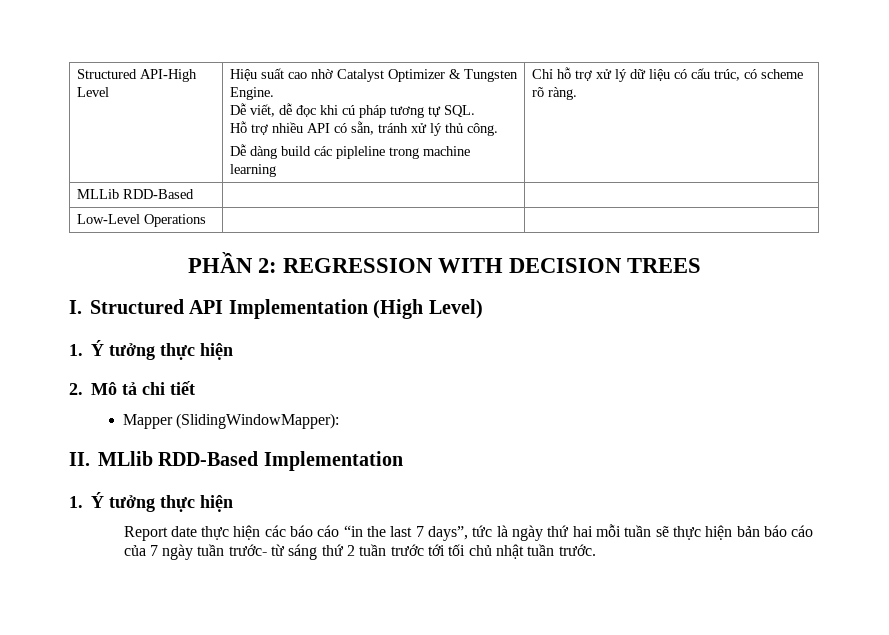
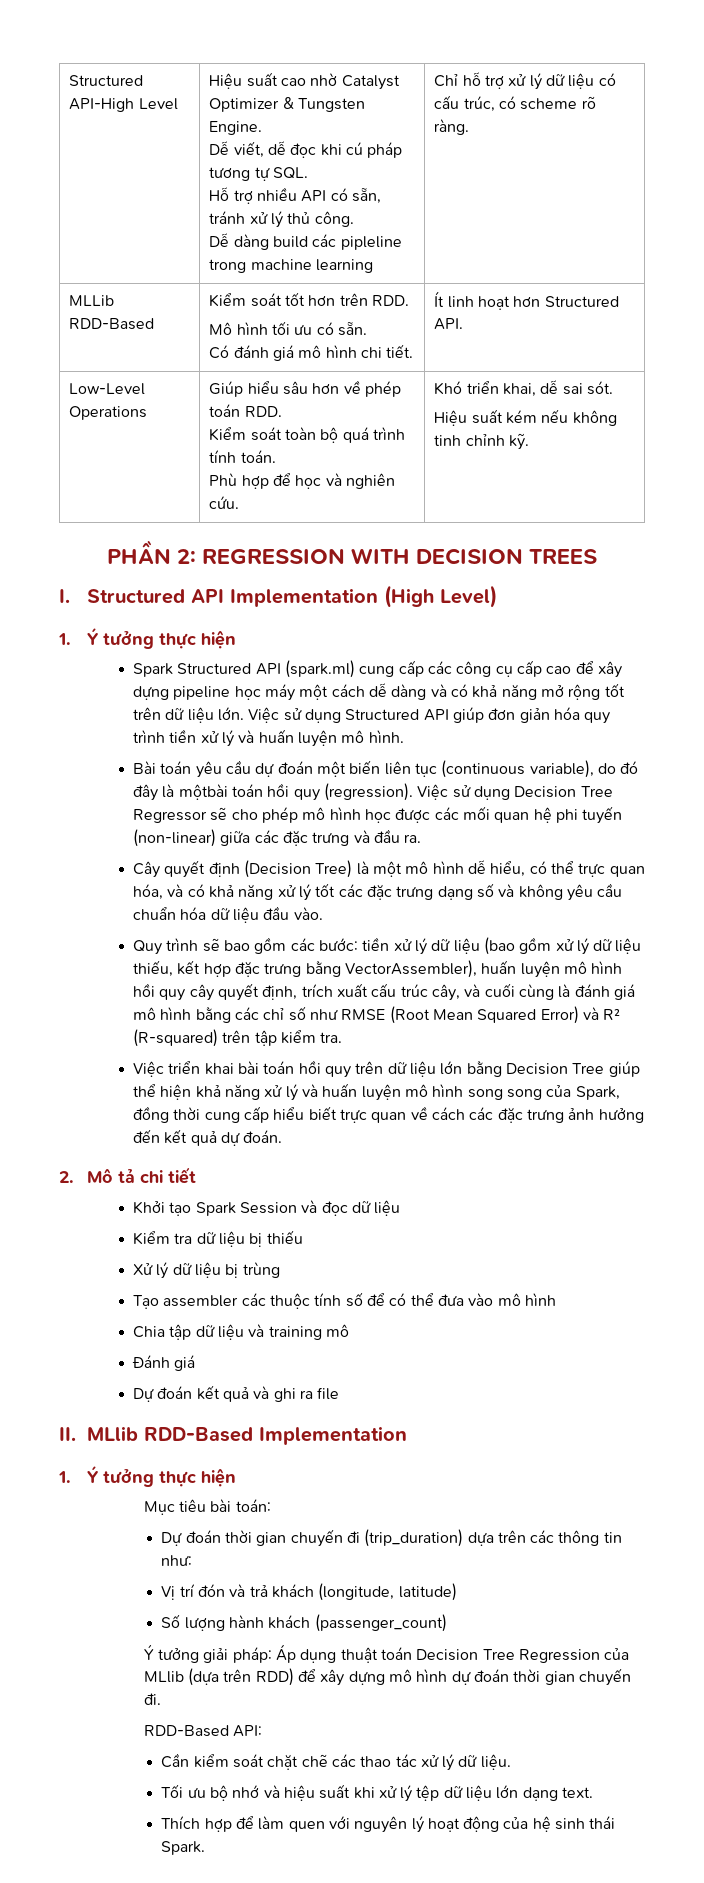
- MLLib RDD-Based | |
- Low-Level Operations | |
+ MLLib RDD-Based | Kiểm soát tốt hơn trên RDD.
+ Mô hình tối ưu có sẵn.
+ Có đánh giá mô hình chi tiết. | Ít linh hoạt hơn Structured API.
+ Low-Level Operations | Giúp hiểu sâu hơn về phép toán RDD.
+ Kiểm soát toàn bộ quá trình tính toán.
+ Phù hợp để học và nghiên cứu. | Khó triển khai, dễ sai sót.
+ Hiệu suất kém nếu không tinh chỉnh kỹ.
+ Spark Structured API (spark.ml) cung cấp các công cụ cấp cao để xây dựng pipeline học máy một cách dễ dàng và có khả năng mở rộng tốt trên dữ liệu lớn. Việc sử dụng Structured API giúp đơn giản hóa quy trình tiền xử lý và huấn luyện mô hình.
+ Bài toán yêu cầu dự đoán một biến liên tục (continuous variable), do đó đây là mộtbài toán hồi quy (regression). Việc sử dụng Decision Tree Regressor sẽ cho phép mô hình học được các mối quan hệ phi tuyến (non-linear) giữa các đặc trưng và đầu ra.
+ Cây quyết định (Decision Tree) là một mô hình dễ hiểu, có thể trực quan hóa, và có khả năng xử lý tốt các đặc trưng dạng số và không yêu cầu chuẩn hóa dữ liệu đầu vào.
+ Quy trình sẽ bao gồm các bước: tiền xử lý dữ liệu (bao gồm xử lý dữ liệu thiếu, kết hợp đặc trưng bằng VectorAssembler), huấn luyện mô hình hồi quy cây quyết định, trích xuất cấu trúc cây, và cuối cùng là đánh giá mô hình bằng các chỉ số như RMSE (Root Mean Squared Error) và R² (R-squared) trên tập kiểm tra.
+ Việc triển khai bài toán hồi quy trên dữ liệu lớn bằng Decision Tree giúp thể hiện khả năng xử lý và huấn luyện mô hình song song của Spark, đồng thời cung cấp hiểu biết trực quan về cách các đặc trưng ảnh hưởng đến kết quả dự đoán.
- Mapper (SlidingWindowMapper):
+ Khởi tạo Spark Session và đọc dữ liệu
+ Kiểm tra dữ liệu bị thiếu
+ Xử lý dữ liệu bị trùng
+ Tạo assembler các thuộc tính số để có thể đưa vào mô hình
+ Chia tập dữ liệu và training mô
+ Đánh giá
+ Dự đoán kết quả và ghi ra file
- Report date thực hiện các báo cáo “in the last 7 days”, tức là ngày thứ hai mỗi tuần sẽ thực hiện bản báo cáo của 7 ngày tuần trước- từ sáng thứ 2 tuần trước tới tối chủ nhật tuần trước.
+ Mục tiêu bài toán:
+ Dự đoán thời gian chuyến đi (trip_duration) dựa trên các thông tin như:
+ Vị trí đón và trả khách (longitude, latitude)
+ Số lượng hành khách (passenger_count)
+ Ý tưởng giải pháp: Áp dụng thuật toán Decision Tree Regression của MLlib (dựa trên RDD) để xây dựng mô hình dự đoán thời gian chuyến đi.
+ RDD-Based API:
+ Cần kiểm soát chặt chẽ các thao tác xử lý dữ liệu.
+ Tối ưu bộ nhớ và hiệu suất khi xử lý tệp dữ liệu lớn dạng text.
+ Thích hợp để làm quen với nguyên lý hoạt động của hệ sinh thái Spark.

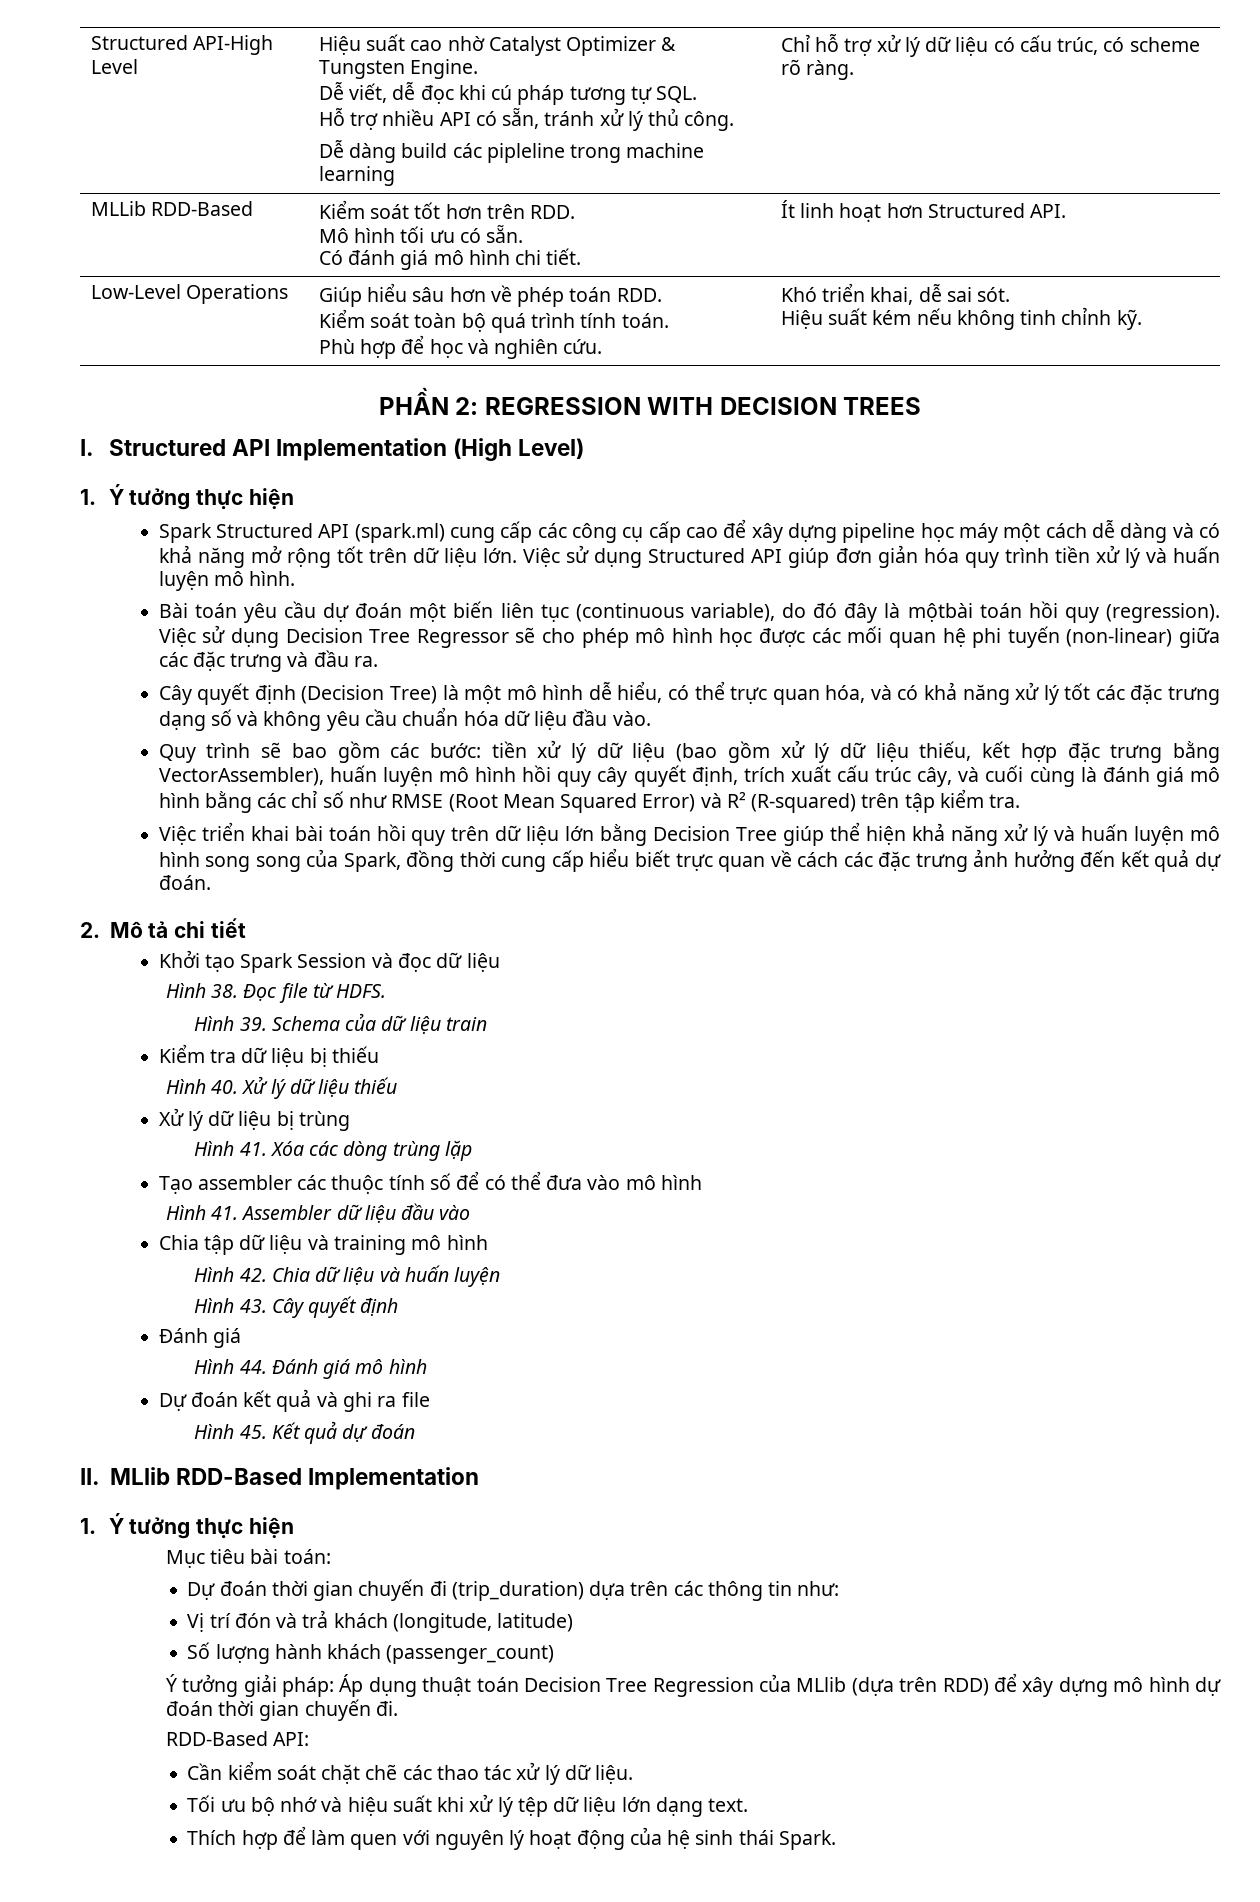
+ Hình 38. Đọc file từ HDFS.
+ Hình 39. Schema của dữ liệu train
+ Hình 40. Xử lý dữ liệu thiếu
+ Hình 41. Xóa các dòng trùng lặp
+ Hình 41. Assembler dữ liệu đầu vào
- Chia tập dữ liệu và training mô
+ Chia tập dữ liệu và training mô hình
+ Hình 42. Chia dữ liệu và huấn luyện
+ Hình 43. Cây quyết định
  Đánh giá
+ Hình 44. Đánh giá mô hình
+ Hình 45. Kết quả dự đoán

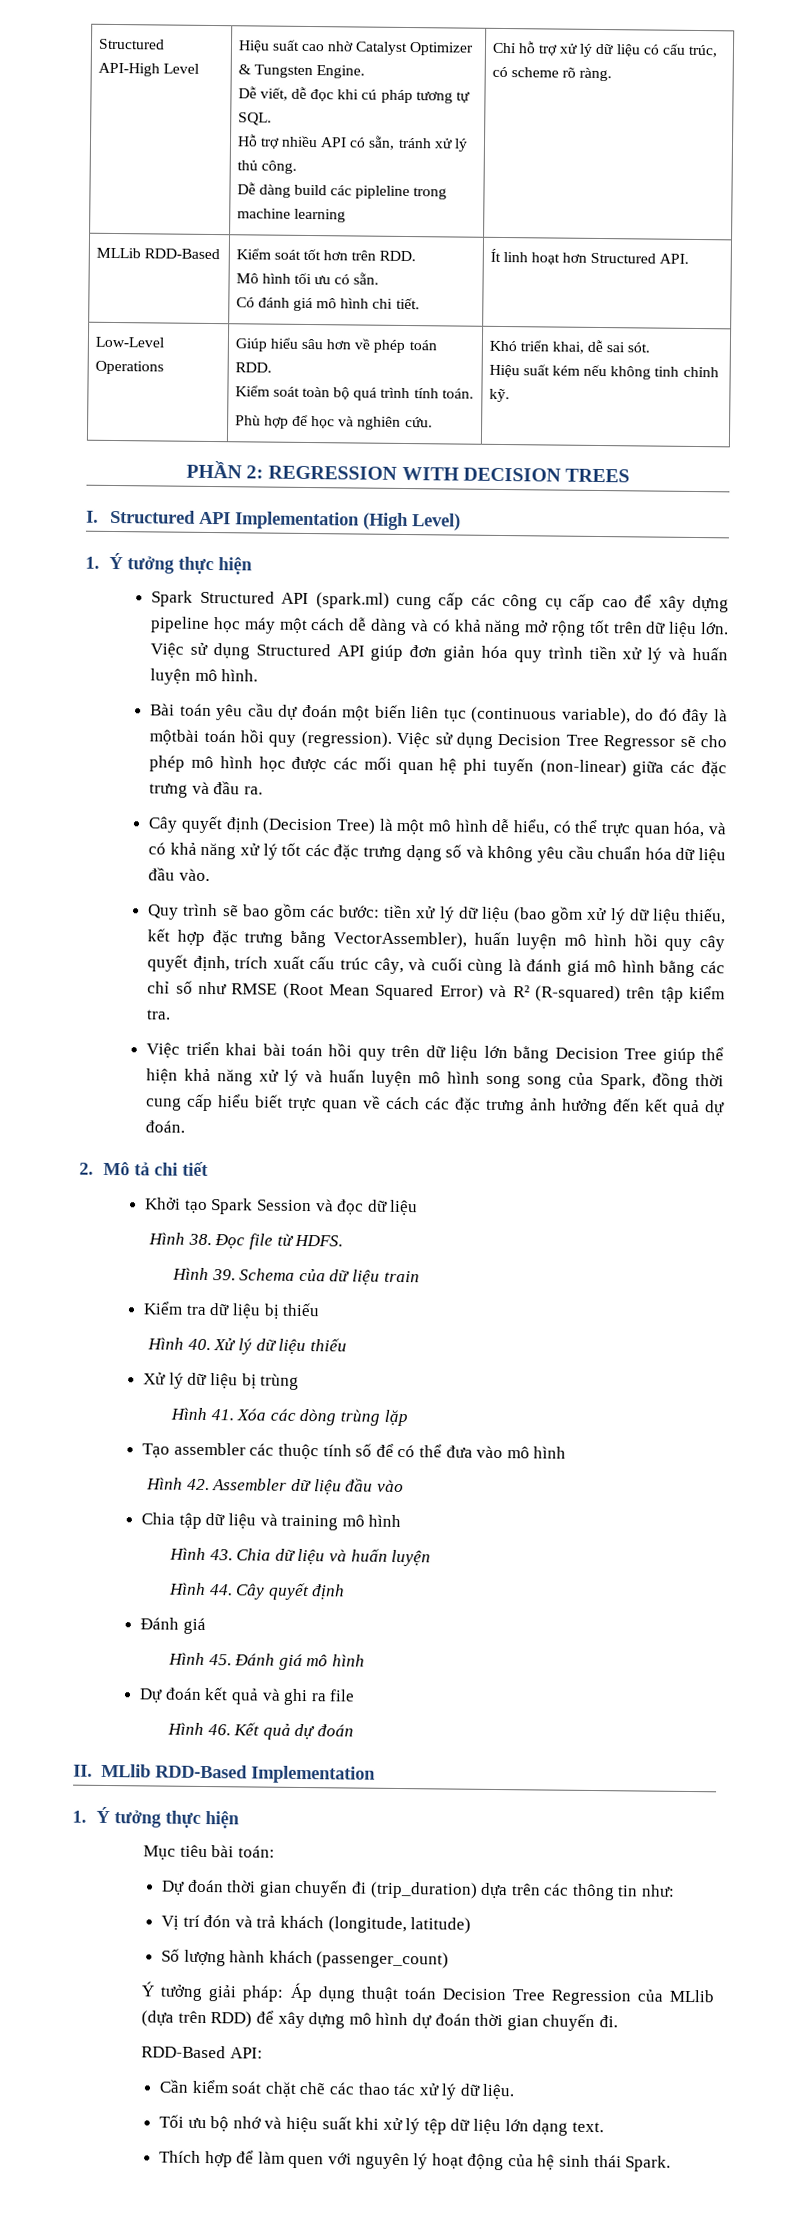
- Hình 41. Assembler dữ liệu đầu vào
+ Hình 42. Assembler dữ liệu đầu vào
- Hình 42. Chia dữ liệu và huấn luyện
+ Hình 43. Chia dữ liệu và huấn luyện
- Hình 43. Cây quyết định
+ Hình 44. Cây quyết định
- Hình 44. Đánh giá mô hình
+ Hình 45. Đánh giá mô hình
- Hình 45. Kết quả dự đoán
+ Hình 46. Kết quả dự đoán

